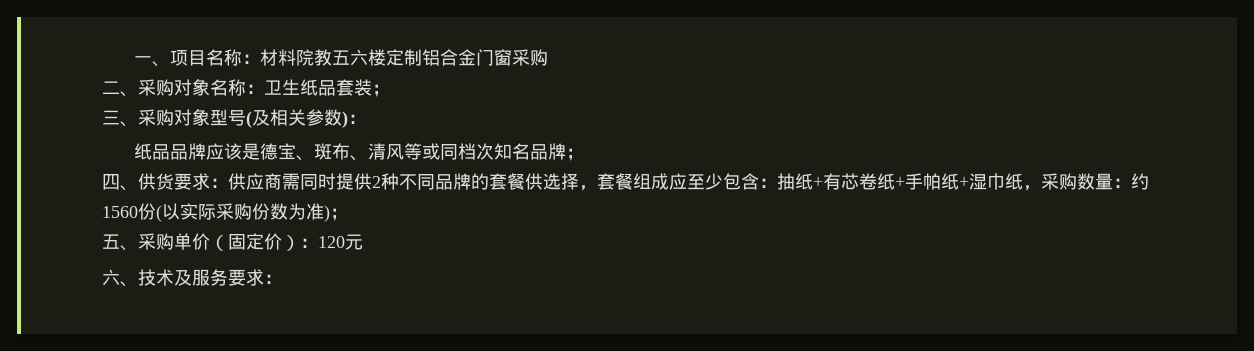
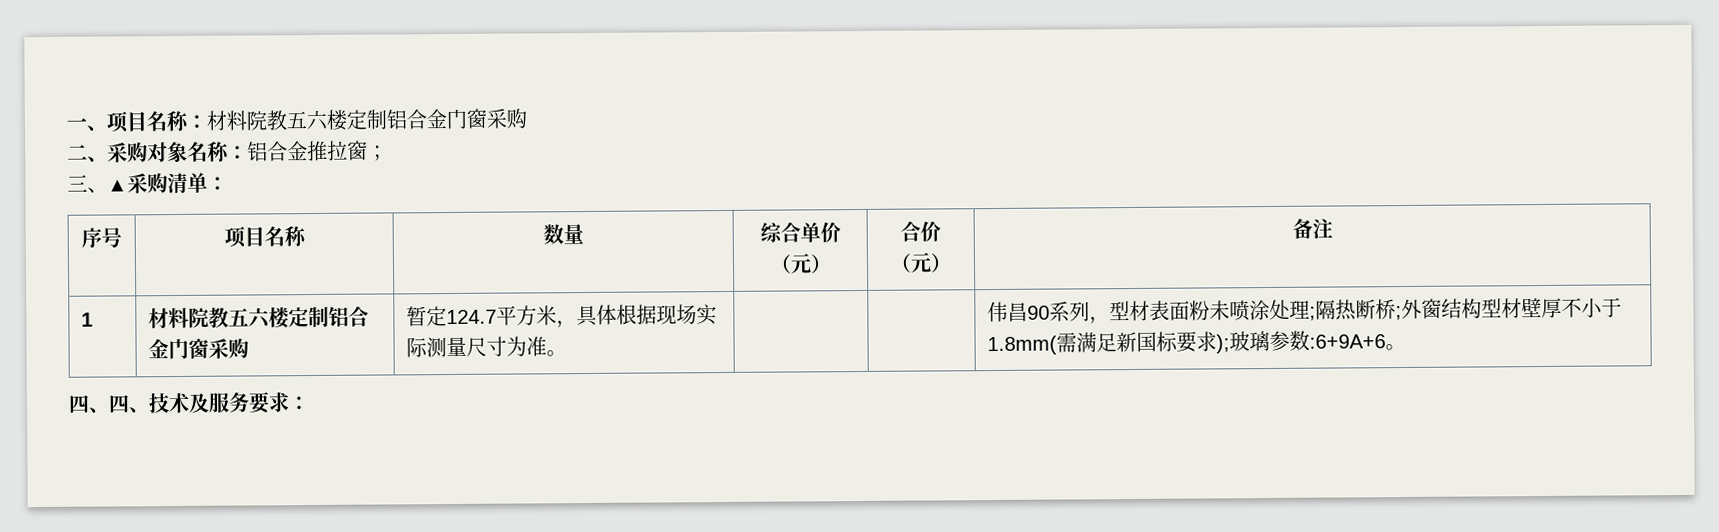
- 二、采购对象名称：卫生纸品套装；
+ 二、采购对象名称：铝合金推拉窗；
- 三、采购对象型号(及相关参数)：
- 纸品品牌应该是德宝、斑布、清风等或同档次知名品牌；
- 四、供货要求：供应商需同时提供2种不同品牌的套餐供选择，套餐组成应至少包含：抽纸+有芯卷纸+手帕纸+湿巾纸，采购数量：约1560份(以实际采购份数为准)；
- 五、采购单价（固定价）：120元
- 六、技术及服务要求：
+ 三、▲采购清单：
+ 序号 | 项目名称 | 数量 | 综合单价（元） | 合价（元） | 备注
+ 1 | 材料院教五六楼定制铝合金门窗采购 | 暂定124.7平方米，具体根据现场实际测量尺寸为准。 | | | 伟昌90系列，型材表面粉未喷涂处理;隔热断桥;外窗结构型材壁厚不小于1.8mm(需满足新国标要求);玻璃参数:6+9A+6。
+ 四、四、技术及服务要求：

